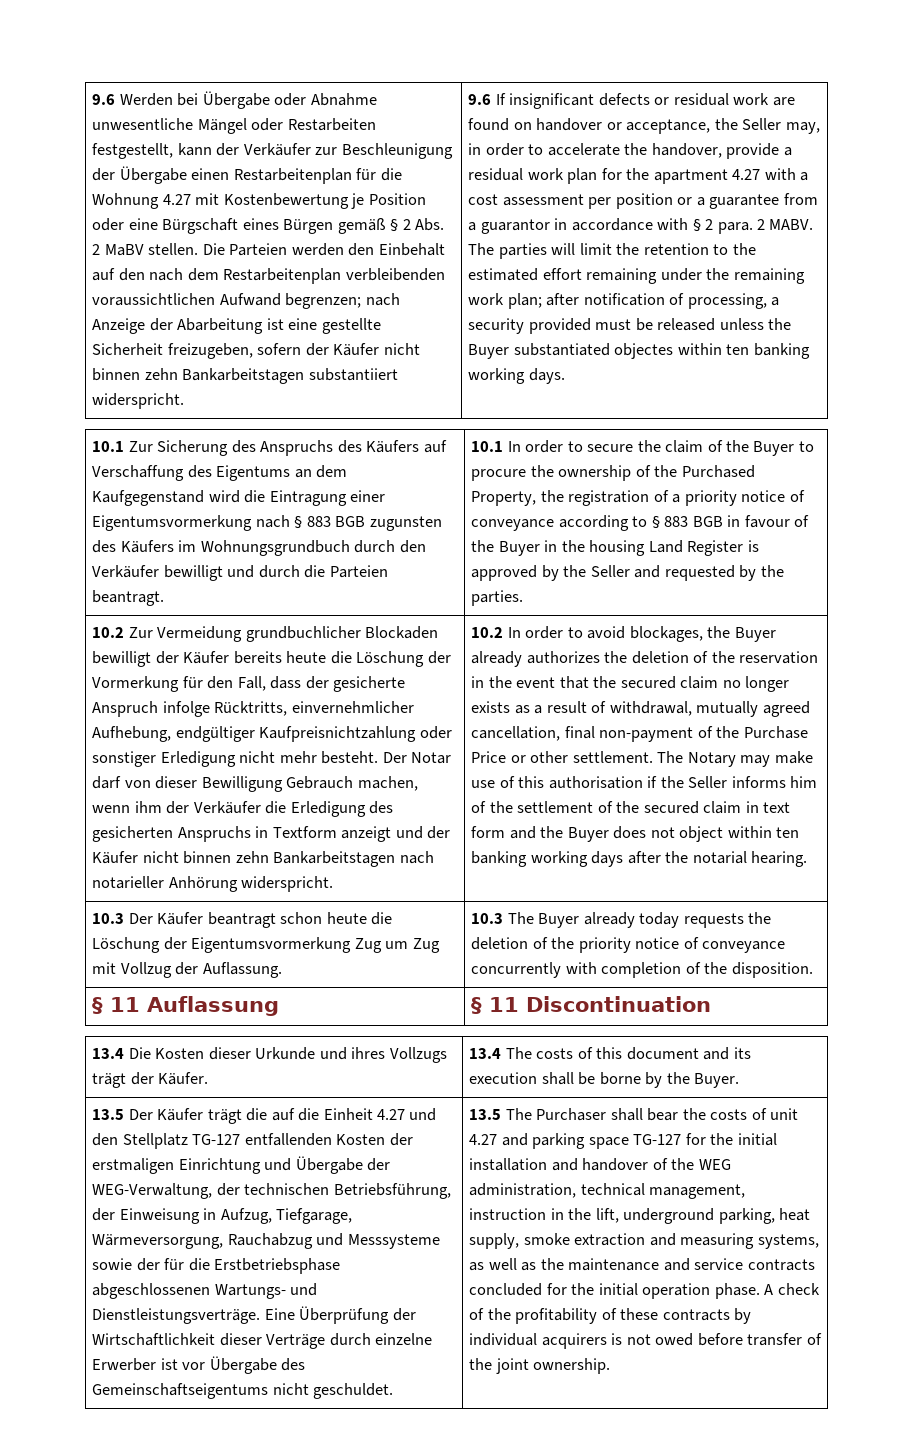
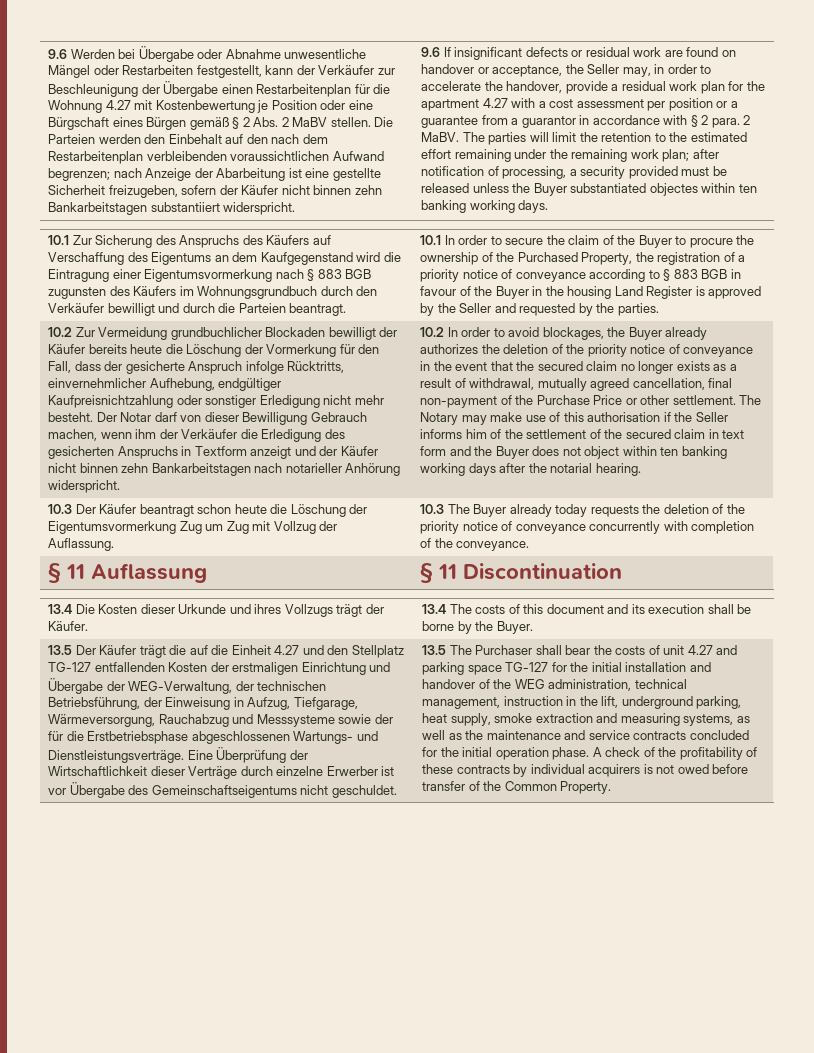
- 9.6 If insignificant defects or residual work are found on handover or acceptance, the Seller may, in order to accelerate the handover, provide a residual work plan for the apartment 4.27 with a cost assessment per position or a guarantee from a guarantor in accordance with § 2 para. 2 MABV.
+ 9.6 If insignificant defects or residual work are found on handover or acceptance, the Seller may, in order to accelerate the handover, provide a residual work plan for the apartment 4.27 with a cost assessment per position or a guarantee from a guarantor in accordance with § 2 para. 2 MaBV.
- 10.2 In order to avoid blockages, the Buyer already authorizes the deletion of the reservation in the event that the secured claim no longer exists as a result of withdrawal, mutually agreed cancellation, final non-payment of the Purchase Price or other settlement.
+ 10.2 In order to avoid blockages, the Buyer already authorizes the deletion of the priority notice of conveyance in the event that the secured claim no longer exists as a result of withdrawal, mutually agreed cancellation, final non-payment of the Purchase Price or other settlement.
- 10.3 Der Käufer beantragt schon heute die Löschung der Eigentumsvormerkung Zug um Zug mit Vollzug der Auflassung. | 10.3 The Buyer already today requests the deletion of the priority notice of conveyance concurrently with completion of the disposition.
+ 10.3 Der Käufer beantragt schon heute die Löschung der Eigentumsvormerkung Zug um Zug mit Vollzug der Auflassung. | 10.3 The Buyer already today requests the deletion of the priority notice of conveyance concurrently with completion of the conveyance.
- A check of the profitability of these contracts by individual acquirers is not owed before transfer of the joint ownership.
+ A check of the profitability of these contracts by individual acquirers is not owed before transfer of the Common Property.

